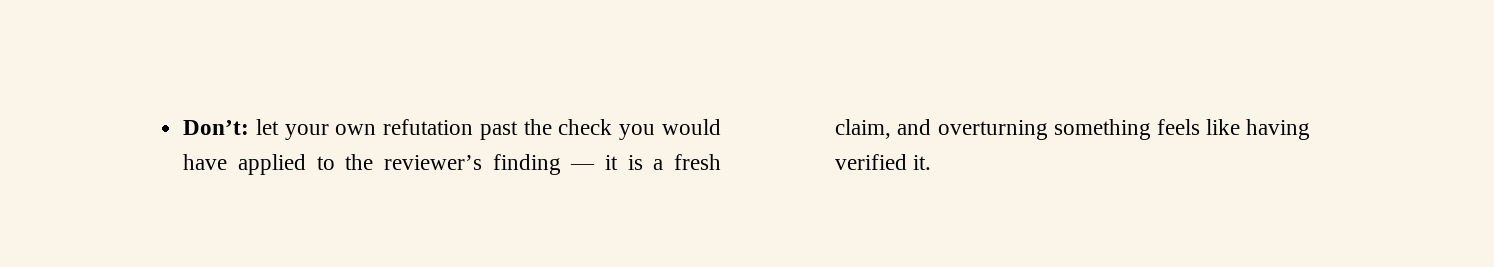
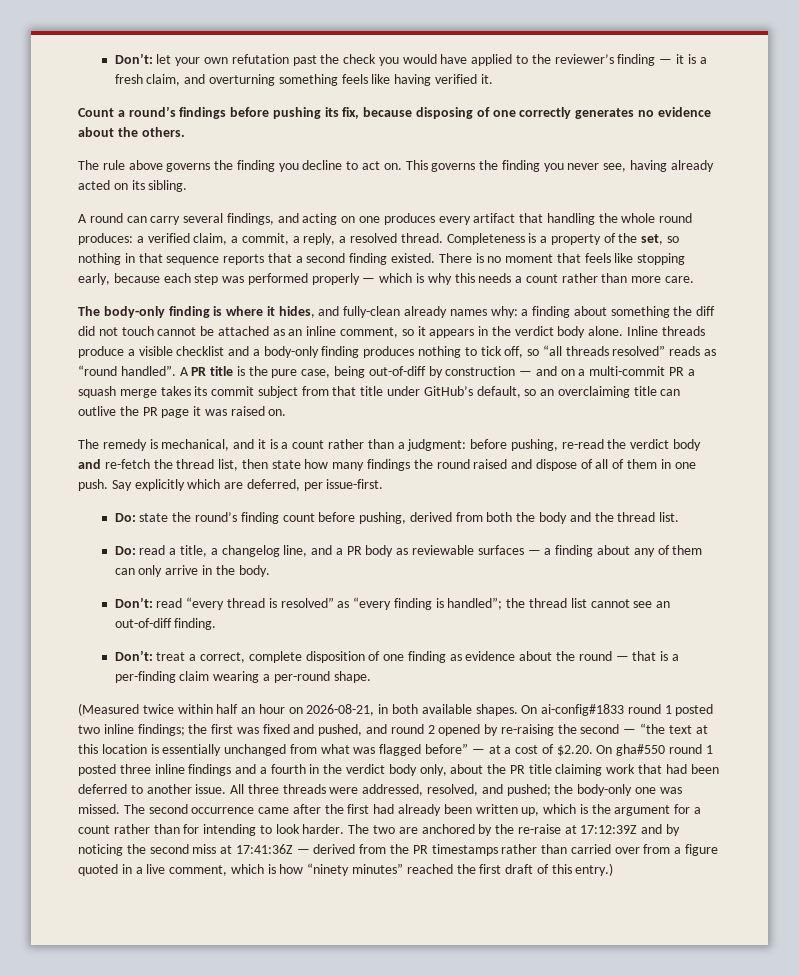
+ Count a round’s findings before pushing its fix, because disposing of one correctly generates no evidence about the others.
+ The rule above governs the finding you decline to act on. This governs the finding you never see, having already acted on its sibling.
+ A round can carry several findings, and acting on one produces every artifact that handling the whole round produces: a verified claim, a commit, a reply, a resolved thread. Completeness is a property of the set, so nothing in that sequence reports that a second finding existed. There is no moment that feels like stopping early, because each step was performed properly — which is why this needs a count rather than more care.
+ The body-only finding is where it hides, and fully-clean already names why: a finding about something the diff did not touch cannot be attached as an inline comment, so it appears in the verdict body alone. Inline threads produce a visible checklist and a body-only finding produces nothing to tick off, so “all threads resolved” reads as “round handled”. A PR title is the pure case, being out-of-diff by construction — and on a multi-commit PR a squash merge takes its commit subject from that title under GitHub’s default, so an overclaiming title can outlive the PR page it was raised on.
+ The remedy is mechanical, and it is a count rather than a judgment: before pushing, re-read the verdict body and re-fetch the thread list, then state how many findings the round raised and dispose of all of them in one push. Say explicitly which are deferred, per issue-first.
+ Do: state the round’s finding count before pushing, derived from both the body and the thread list.
+ Do: read a title, a changelog line, and a PR body as reviewable surfaces — a finding about any of them can only arrive in the body.
+ Don’t: read “every thread is resolved” as “every finding is handled”; the thread list cannot see an out-of-diff finding.
+ Don’t: treat a correct, complete disposition of one finding as evidence about the round — that is a per-finding claim wearing a per-round shape.
+ (Measured twice within half an hour on 2026-08-21, in both available shapes. On ai-config#1833 round 1 posted two inline findings; the first was fixed and pushed, and round 2 opened by re-raising the second — “the text at this location is essentially unchanged from what was flagged before” — at a cost of $2.20. On gha#550 round 1 posted three inline findings and a fourth in the verdict body only, about the PR title claiming work that had been deferred to another issue. All three threads were addressed, resolved, and pushed; the body-only one was missed. The second occurrence came after the first had already been written up, which is the argument for a count rather than for intending to look harder. The two are anchored by the re-raise at 17:12:39Z and by noticing the second miss at 17:41:36Z — derived from the PR timestamps rather than carried over from a figure quoted in a live comment, which is how “ninety minutes” reached the first draft of this entry.)

